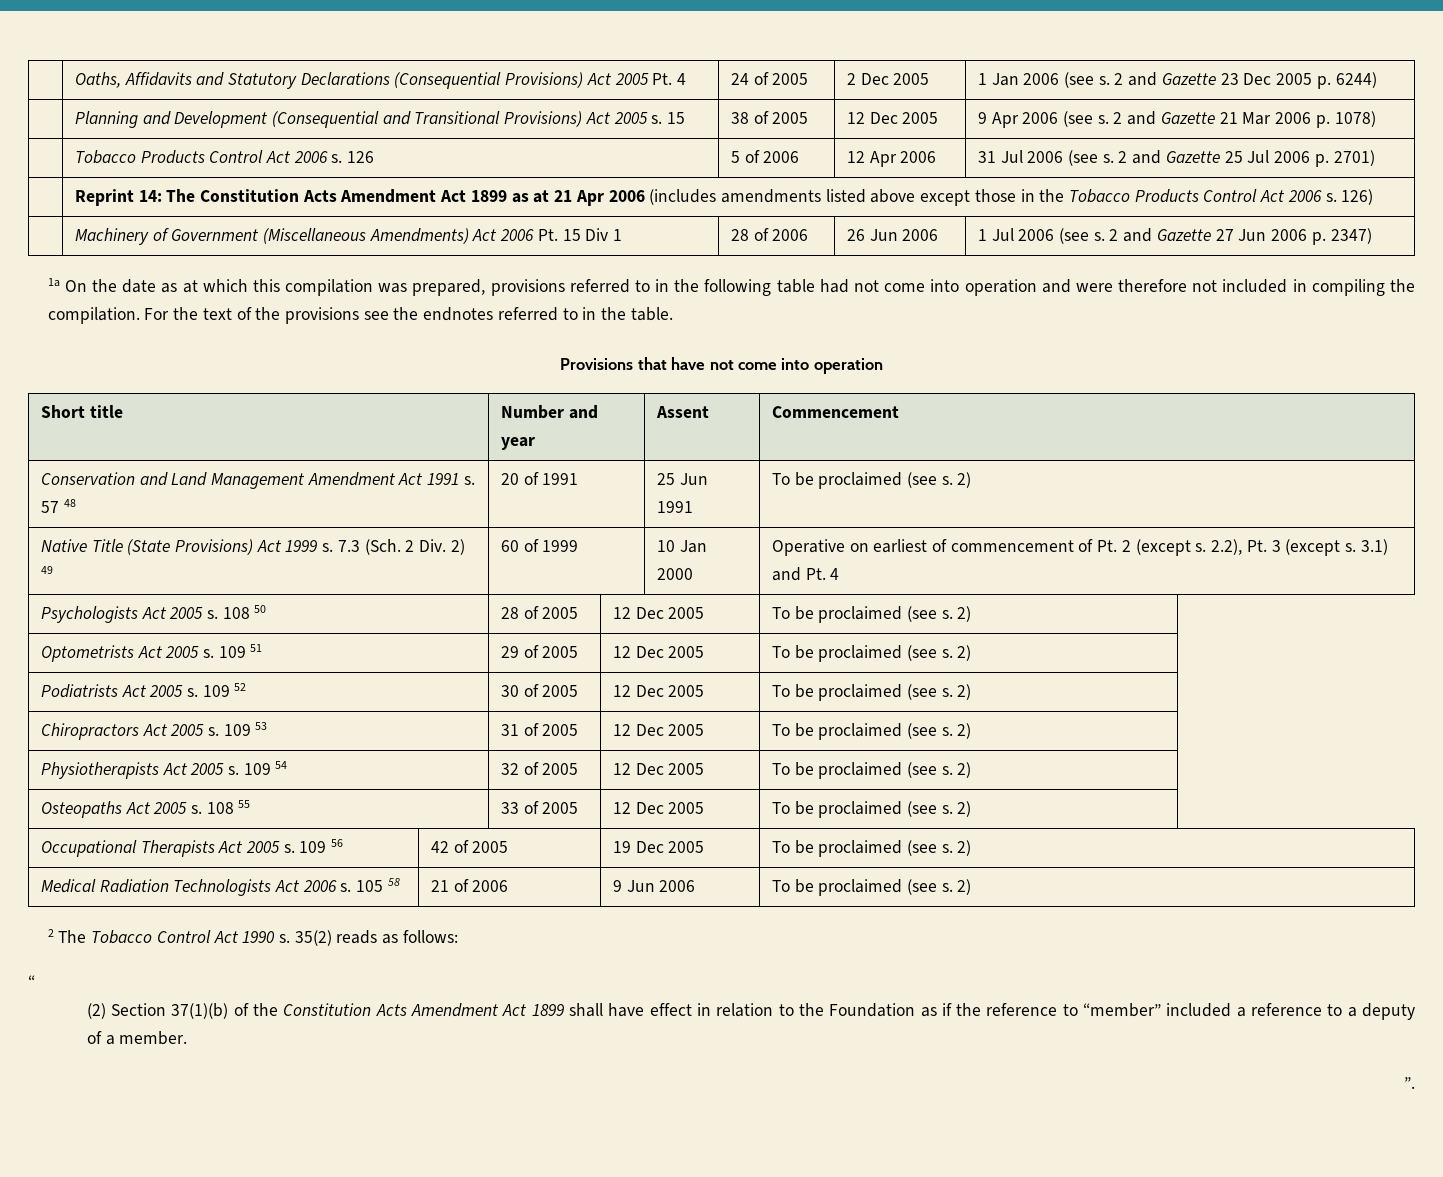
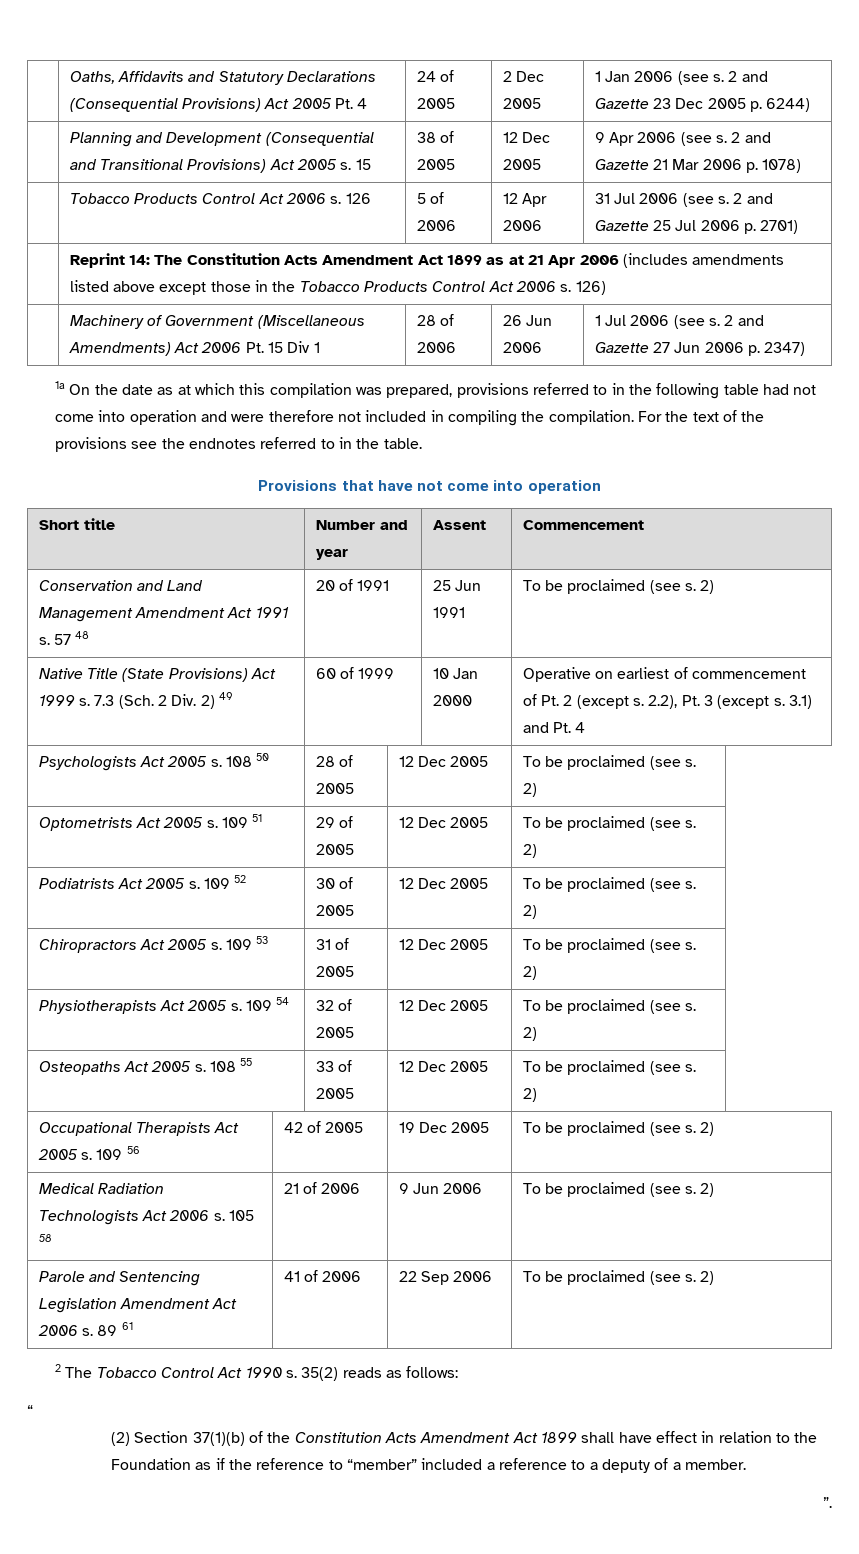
+ Parole and Sentencing Legislation Amendment Act 2006 s. 89 61 | 41 of 2006 | 22 Sep 2006 | To be proclaimed (see s. 2)

